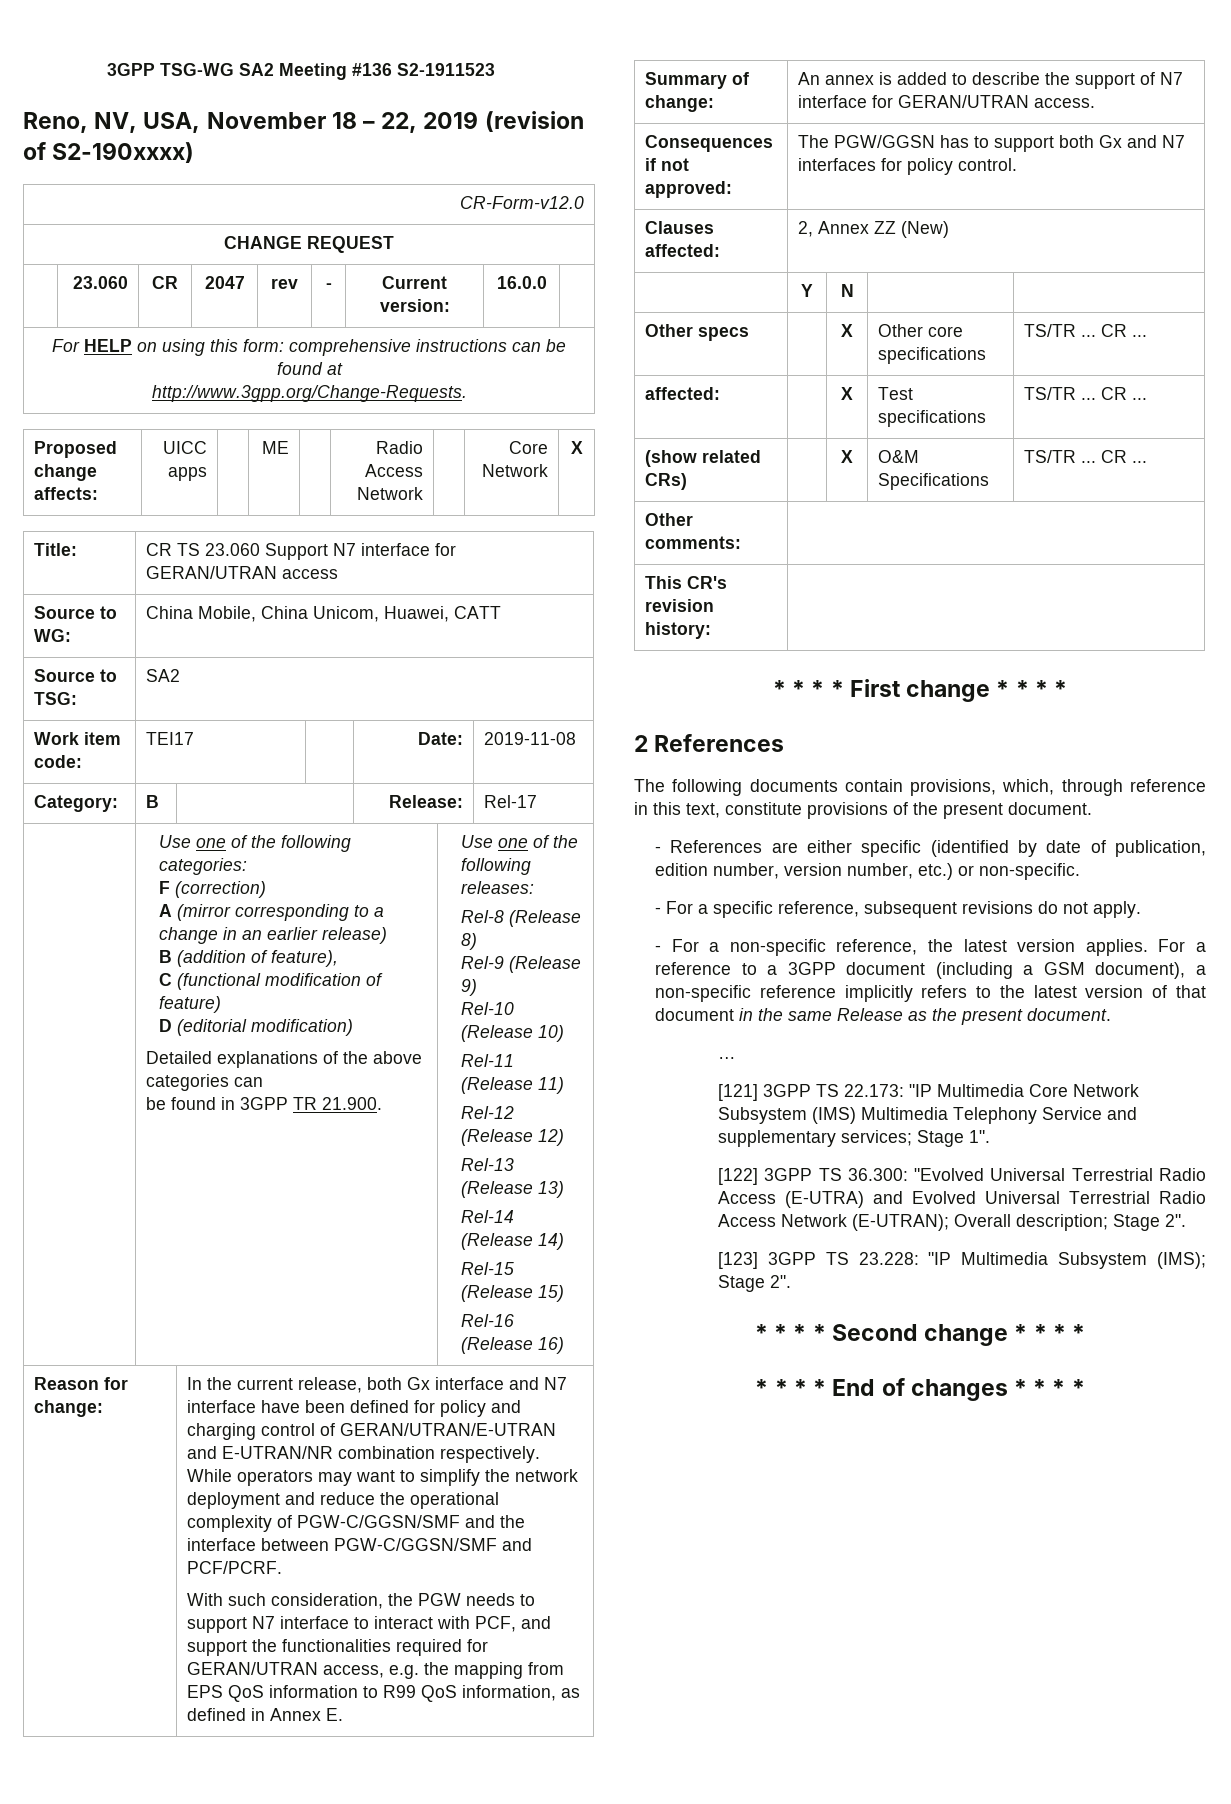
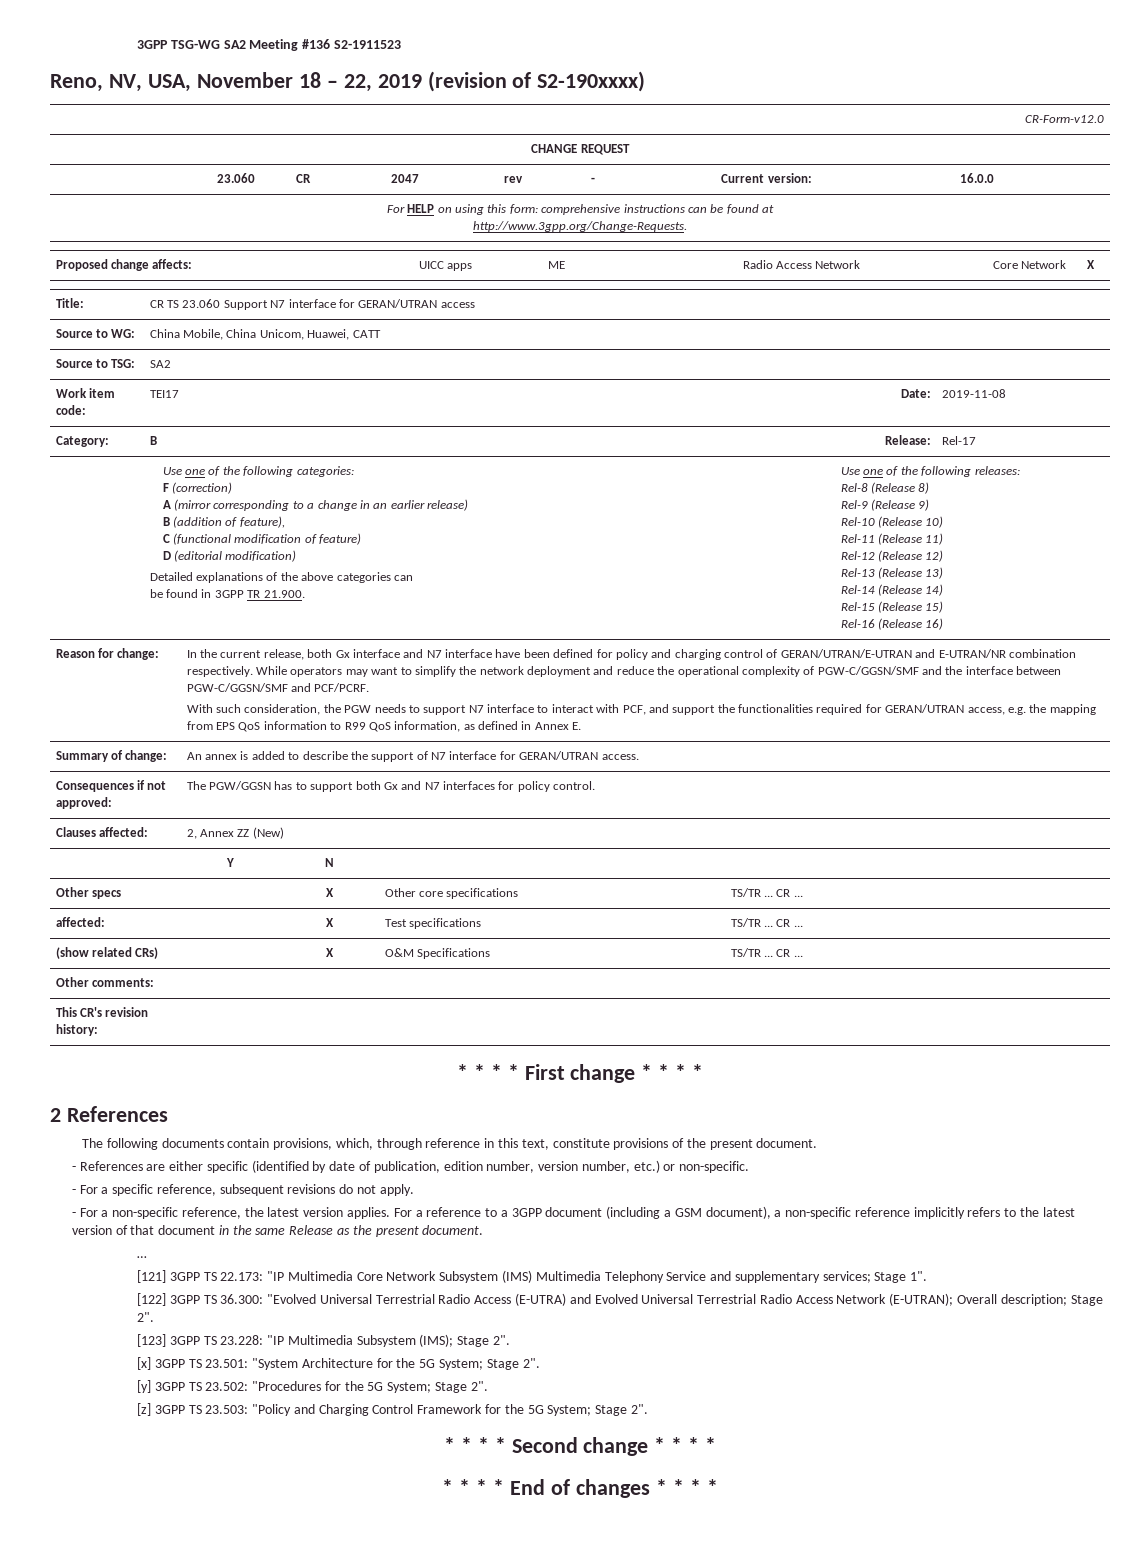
+ [x] 3GPP TS 23.501: "System Architecture for the 5G System; Stage 2".
+ [y] 3GPP TS 23.502: "Procedures for the 5G System; Stage 2".
+ [z] 3GPP TS 23.503: "Policy and Charging Control Framework for the 5G System; Stage 2".

